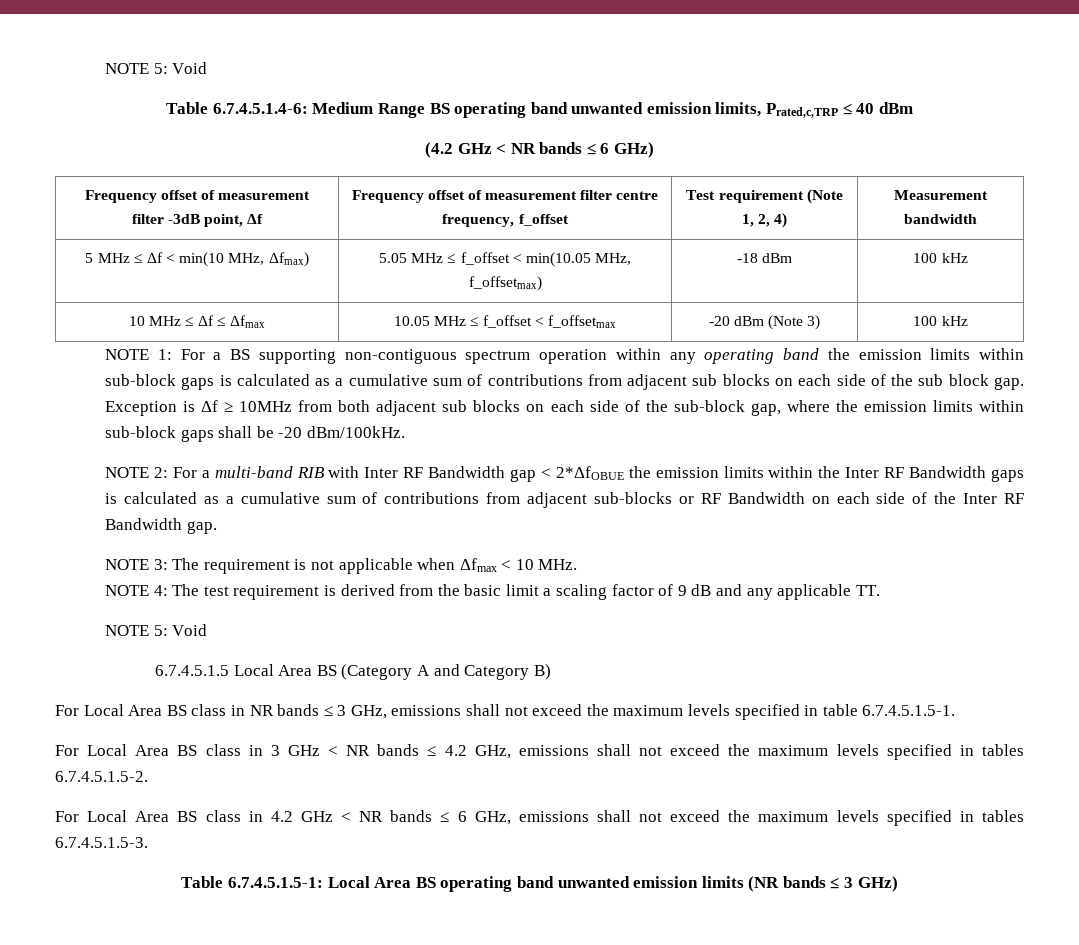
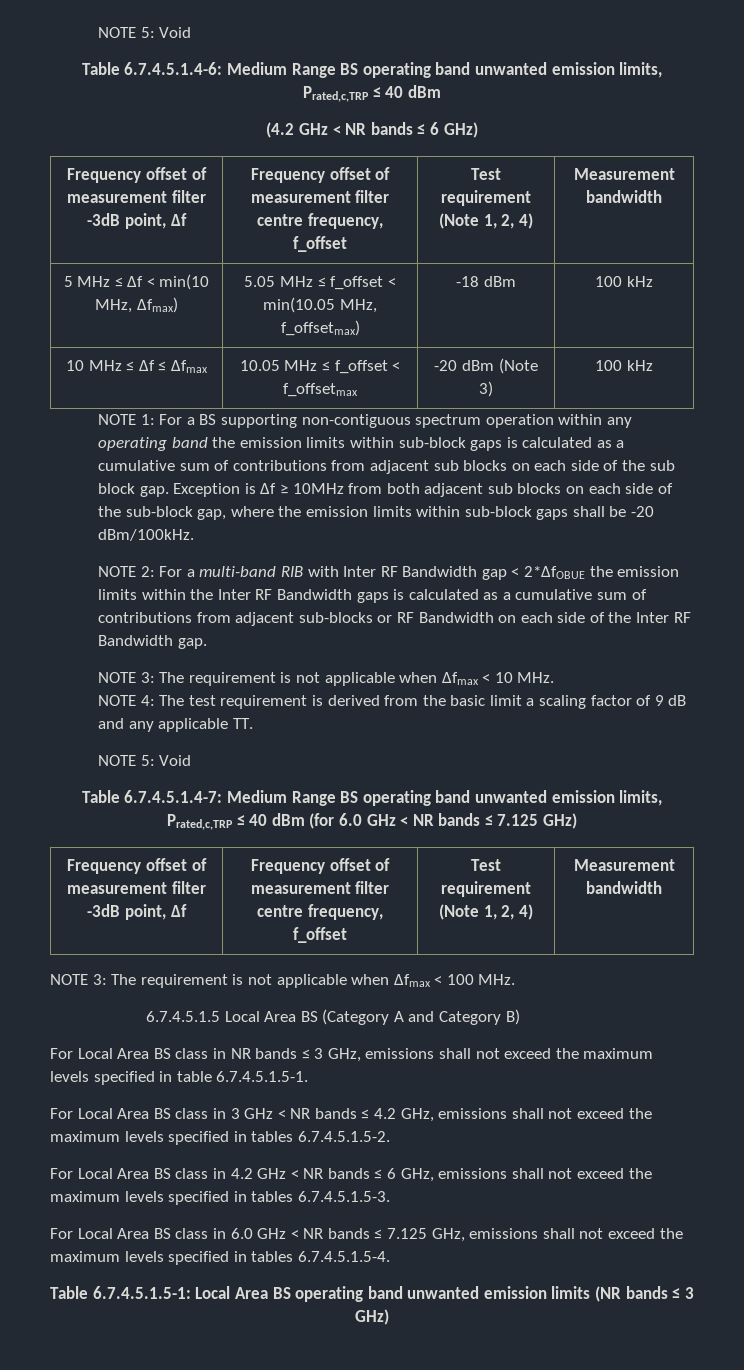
+ Table 6.7.4.5.1.4-7: Medium Range BS operating band unwanted emission limits, Prated,c,TRP ≤ 40 dBm (for 6.0 GHz < NR bands ≤ 7.125 GHz)
+ Frequency offset of measurement filter -3dB point, Δf | Frequency offset of measurement filter centre frequency, f_offset | Test requirement (Note 1, 2, 4) | Measurement bandwidth
+ NOTE 3: The requirement is not applicable when Δfmax < 100 MHz.
+ For Local Area BS class in 6.0 GHz < NR bands ≤ 7.125 GHz, emissions shall not exceed the maximum levels specified in tables 6.7.4.5.1.5-4.

